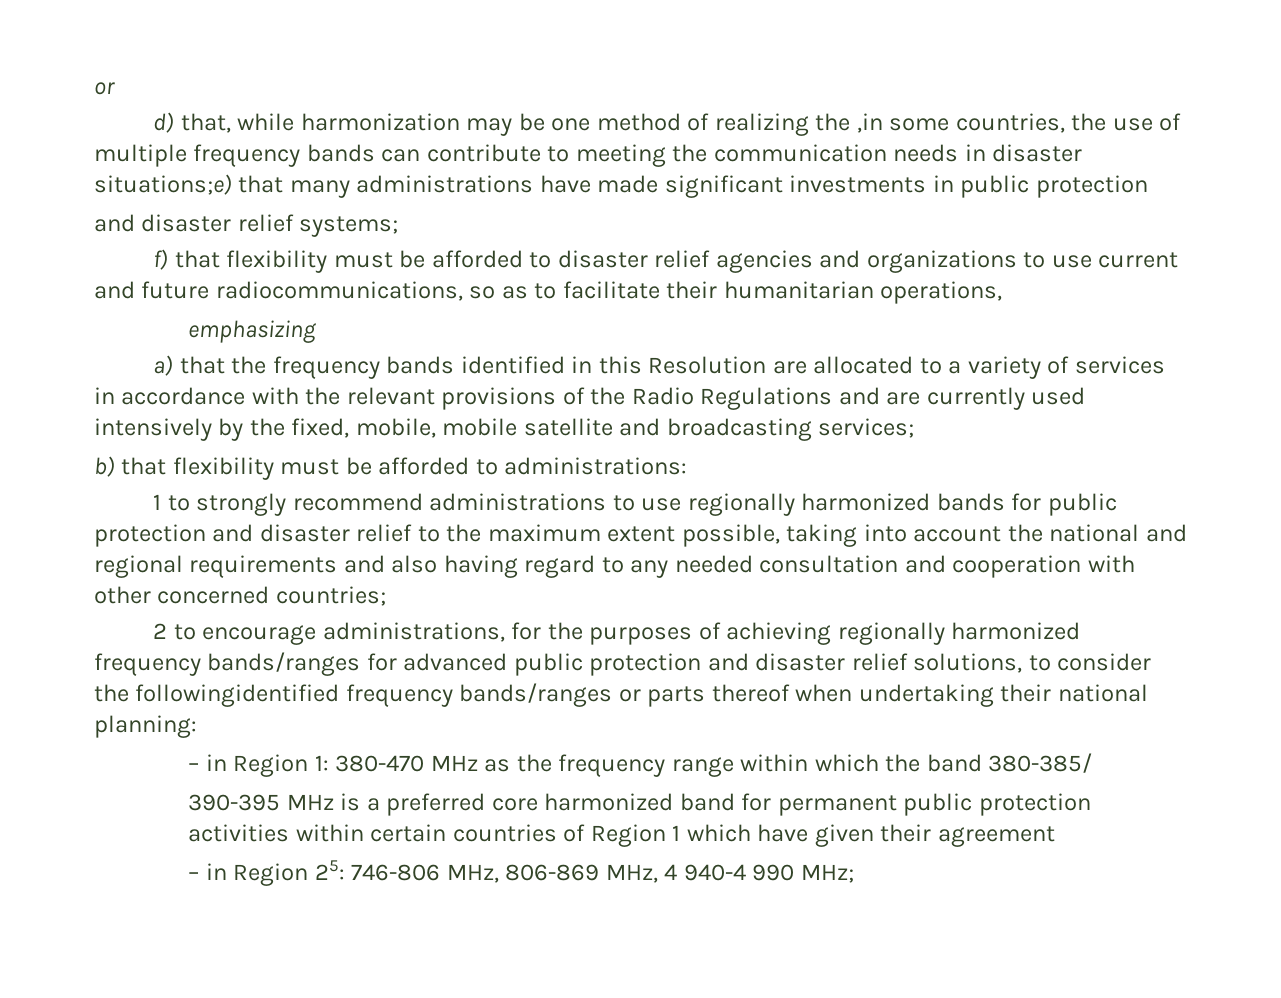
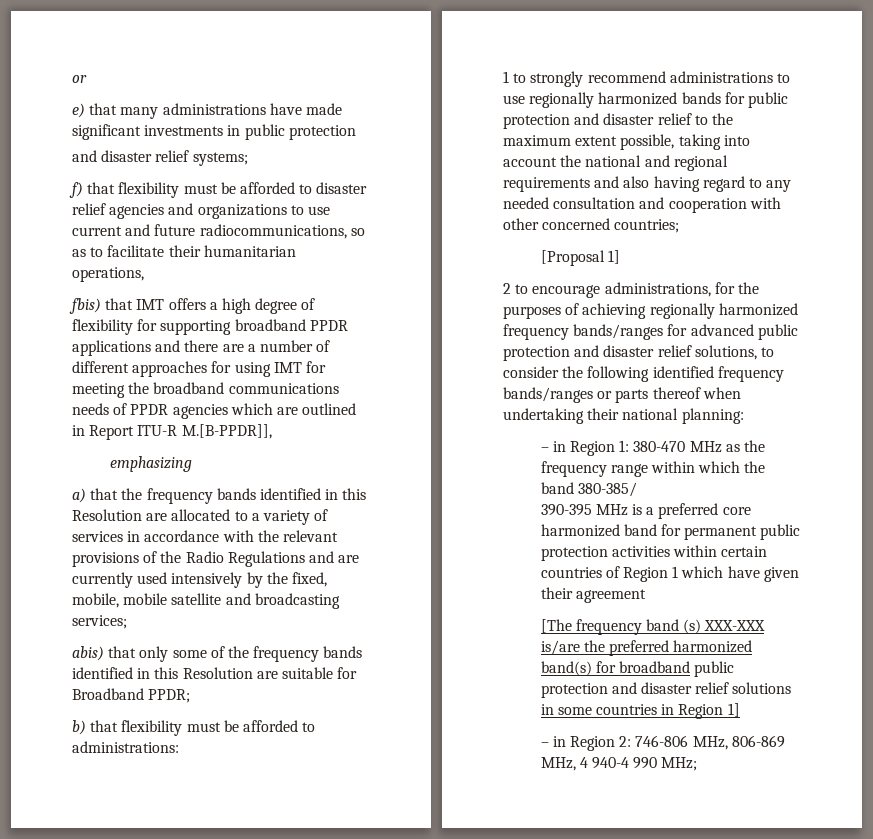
- d) that, while harmonization may be one method of realizing the ,in some countries, the use of multiple frequency bands can contribute to meeting the communication needs in disaster situations;e) that many administrations have made significant investments in public protection
+ e) that many administrations have made significant investments in public protection
+ fbis) that IMT offers a high degree of flexibility for supporting broadband PPDR applications and there are a number of different approaches for using IMT for meeting the broadband communications needs of PPDR agencies which are outlined in Report ITU-R M.[B-PPDR]],
+ abis) that only some of the frequency bands identified in this Resolution are suitable for Broadband PPDR;
+ [Proposal 1]
- 2 to encourage administrations, for the purposes of achieving regionally harmonized frequency bands/ranges for advanced public protection and disaster relief solutions, to consider the followingidentified frequency bands/ranges or parts thereof when undertaking their national planning:
+ 2 to encourage administrations, for the purposes of achieving regionally harmonized frequency bands/ranges for advanced public protection and disaster relief solutions, to consider the following identified frequency bands/ranges or parts thereof when undertaking their national planning:
- – in Region 25: 746-806 MHz, 806-869 MHz, 4 940-4 990 MHz;
+ [The frequency band (s) XXX-XXX is/are the preferred harmonized band(s) for broadband public protection and disaster relief solutions in some countries in Region 1]
+ – in Region 2: 746-806 MHz, 806-869 MHz, 4 940-4 990 MHz;

